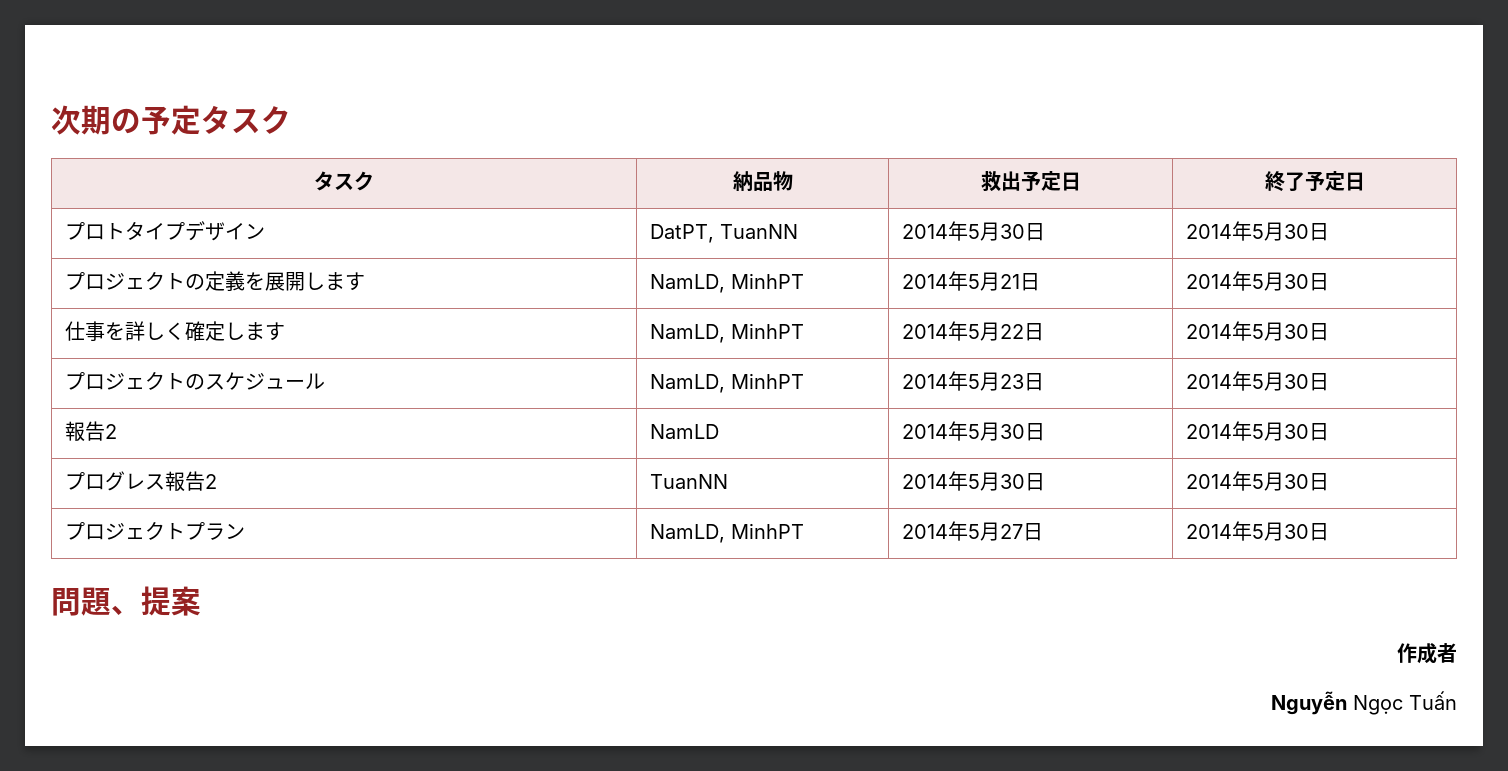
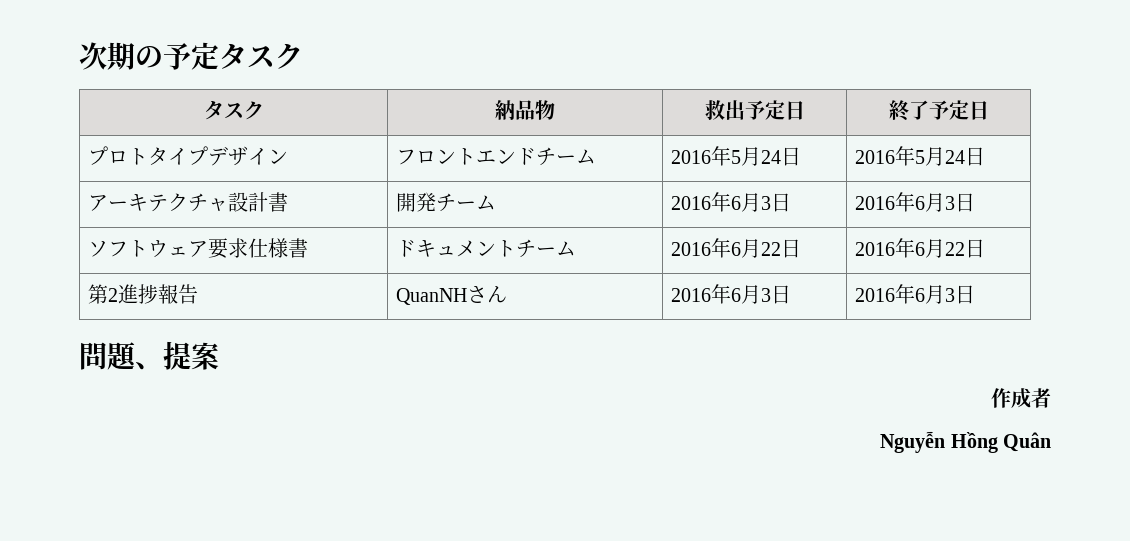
- プロトタイプデザイン | DatPT, TuanNN | 2014年5月30日 | 2014年5月30日
- プロジェクトの定義を展開します | NamLD, MinhPT | 2014年5月21日 | 2014年5月30日
- 仕事を詳しく確定します | NamLD, MinhPT | 2014年5月22日 | 2014年5月30日
- プロジェクトのスケジュール | NamLD, MinhPT | 2014年5月23日 | 2014年5月30日
- 報告2 | NamLD | 2014年5月30日 | 2014年5月30日
- プログレス報告2 | TuanNN | 2014年5月30日 | 2014年5月30日
- プロジェクトプラン | NamLD, MinhPT | 2014年5月27日 | 2014年5月30日
+ プロトタイプデザイン | フロントエンドチーム | 2016年5月24日 | 2016年5月24日
+ アーキテクチャ設計書 | 開発チーム | 2016年6月3日 | 2016年6月3日
+ ソフトウェア要求仕様書 | ドキュメントチーム | 2016年6月22日 | 2016年6月22日
+ 第2進捗報告 | QuanNHさん | 2016年6月3日 | 2016年6月3日
- Nguyễn Ngọc Tuấn
+ Nguyễn Hồng Quân

